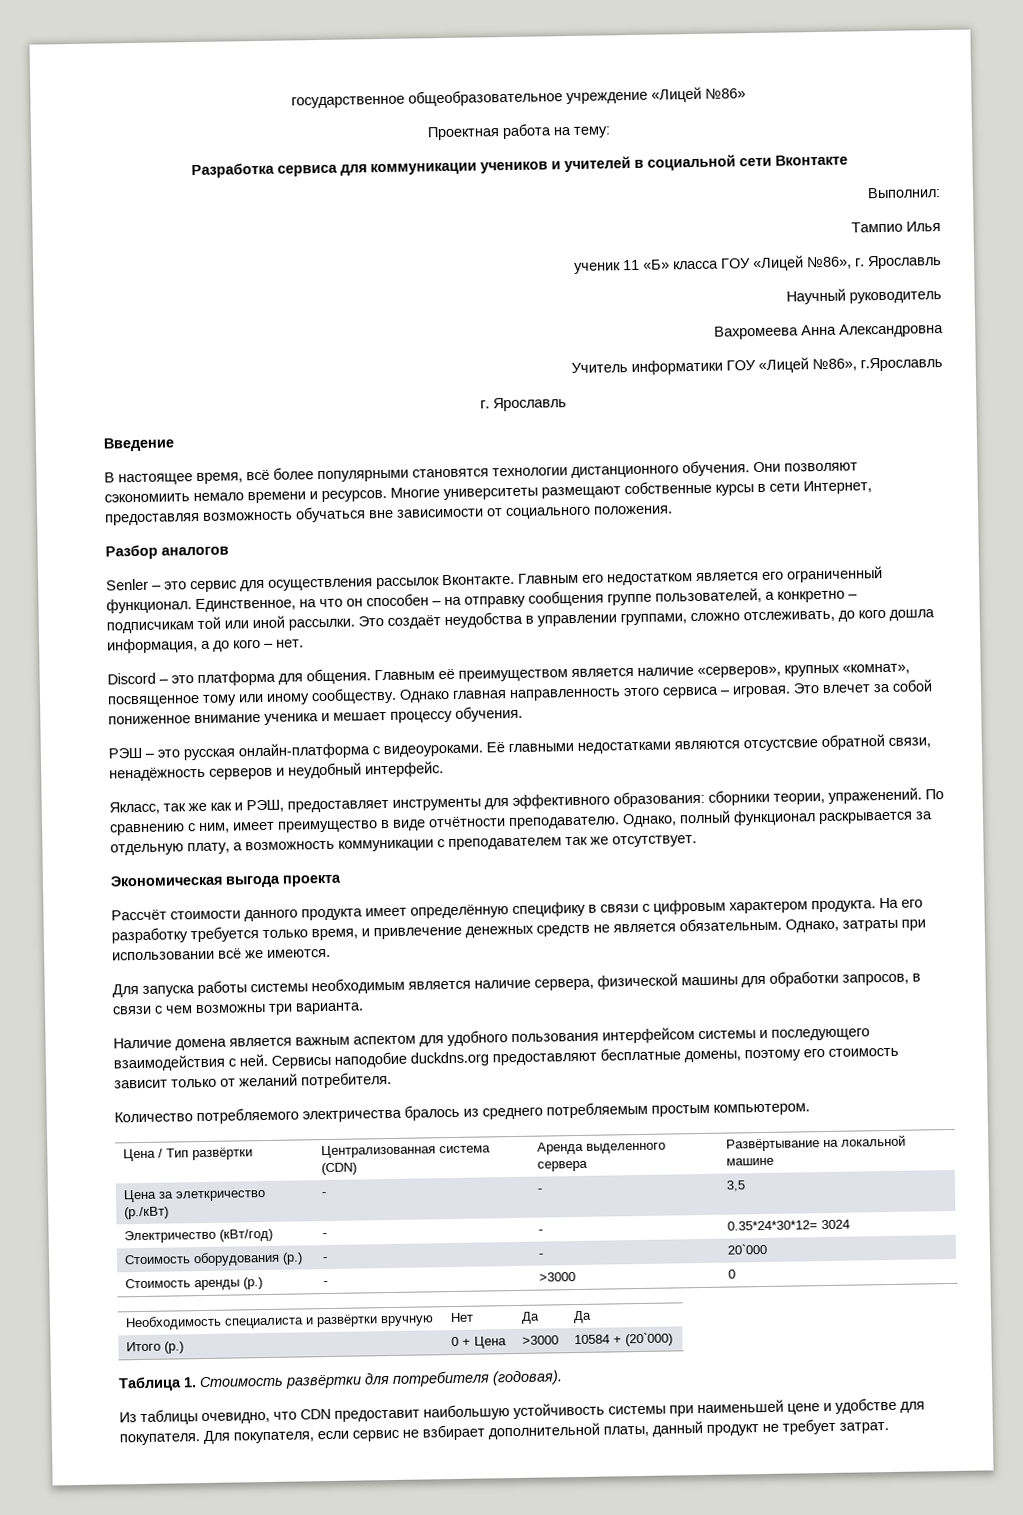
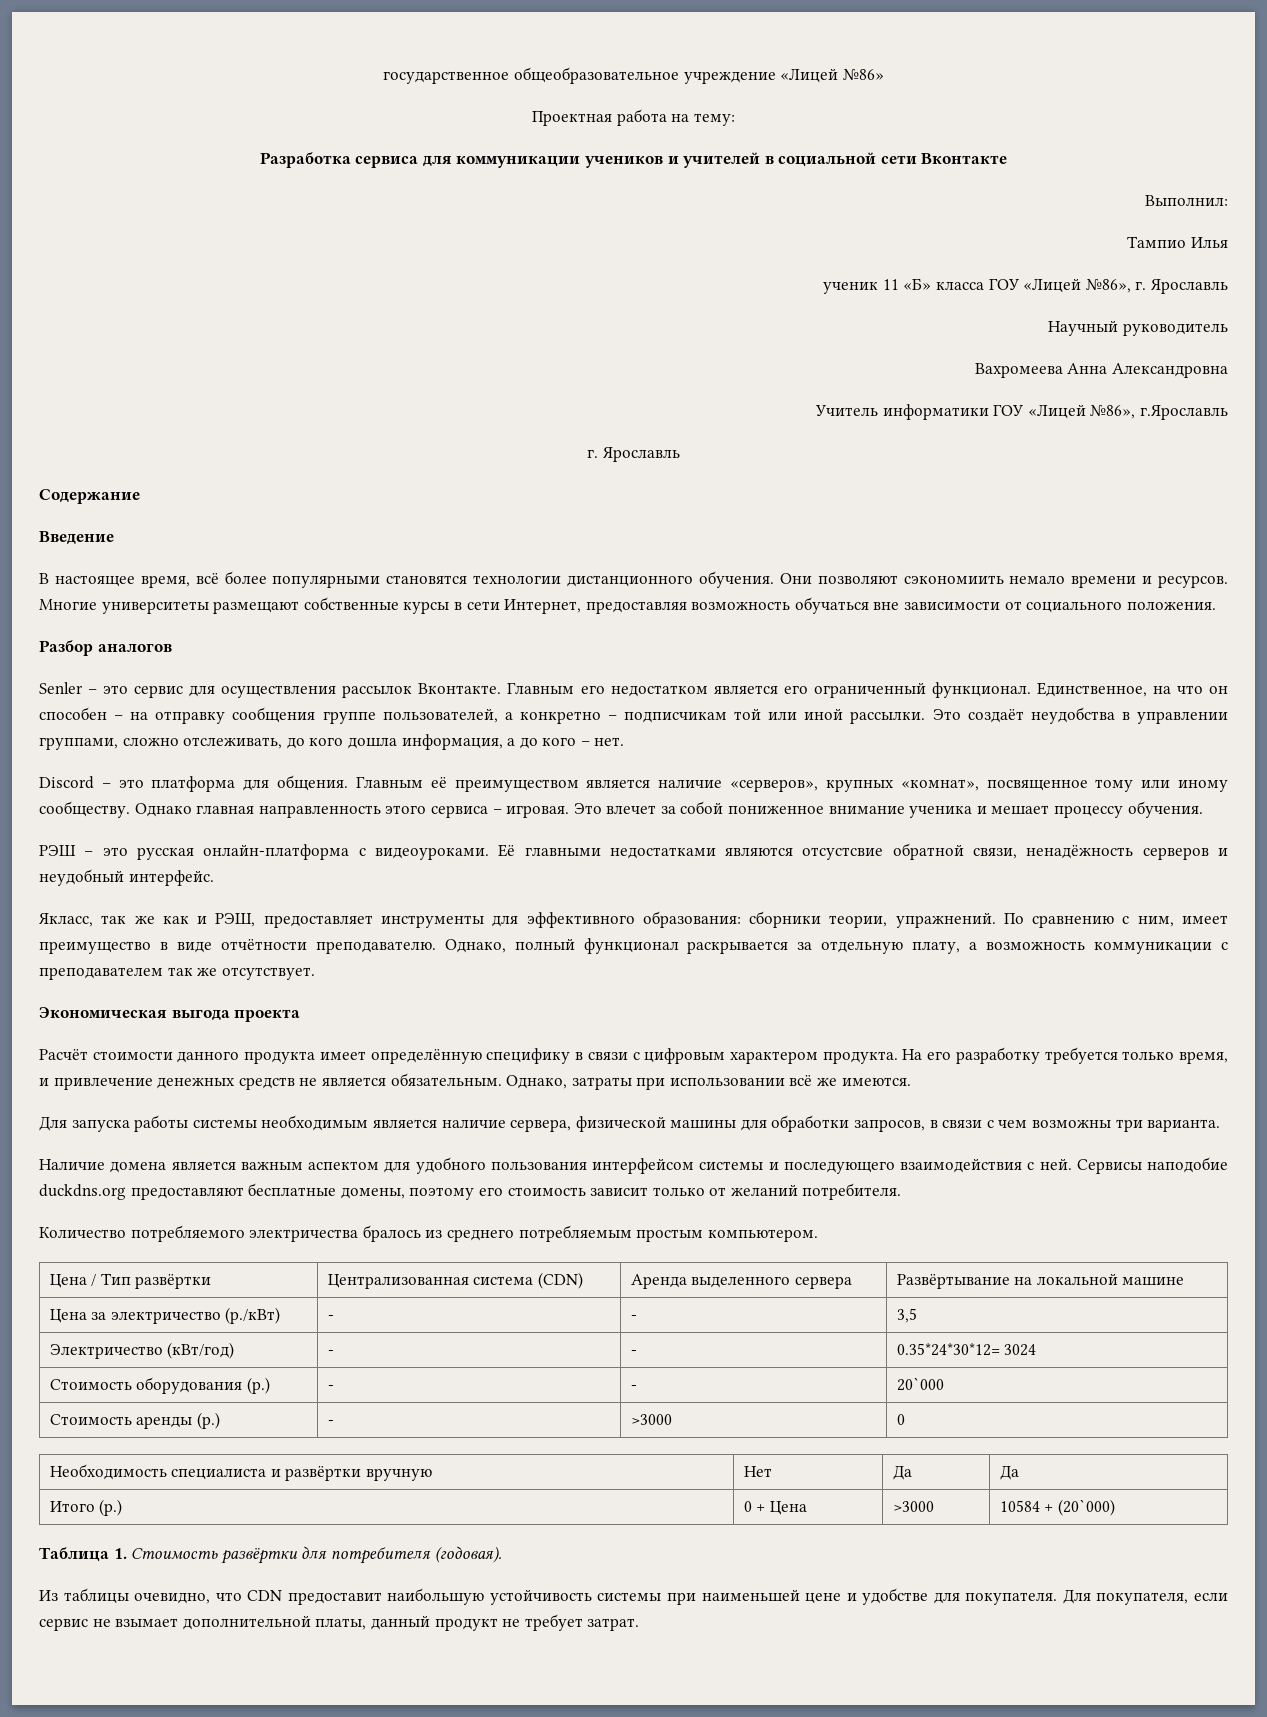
+ Содержание
- Якласс, так же как и РЭШ, предоставляет инструменты для эффективного образования: сборники теории, упраженений.
+ Якласс, так же как и РЭШ, предоставляет инструменты для эффективного образования: сборники теории, упражнений.
- Рассчёт стоимости данного продукта имеет определённую специфику в связи с цифровым характером продукта.
+ Расчёт стоимости данного продукта имеет определённую специфику в связи с цифровым характером продукта.
- Цена за элеткричество (р./кВт) | - | - | 3,5
+ Цена за электричество (р./кВт) | - | - | 3,5
- Для покупателя, если сервис не взбирает дополнительной платы, данный продукт не требует затрат.
+ Для покупателя, если сервис не взымает дополнительной платы, данный продукт не требует затрат.

